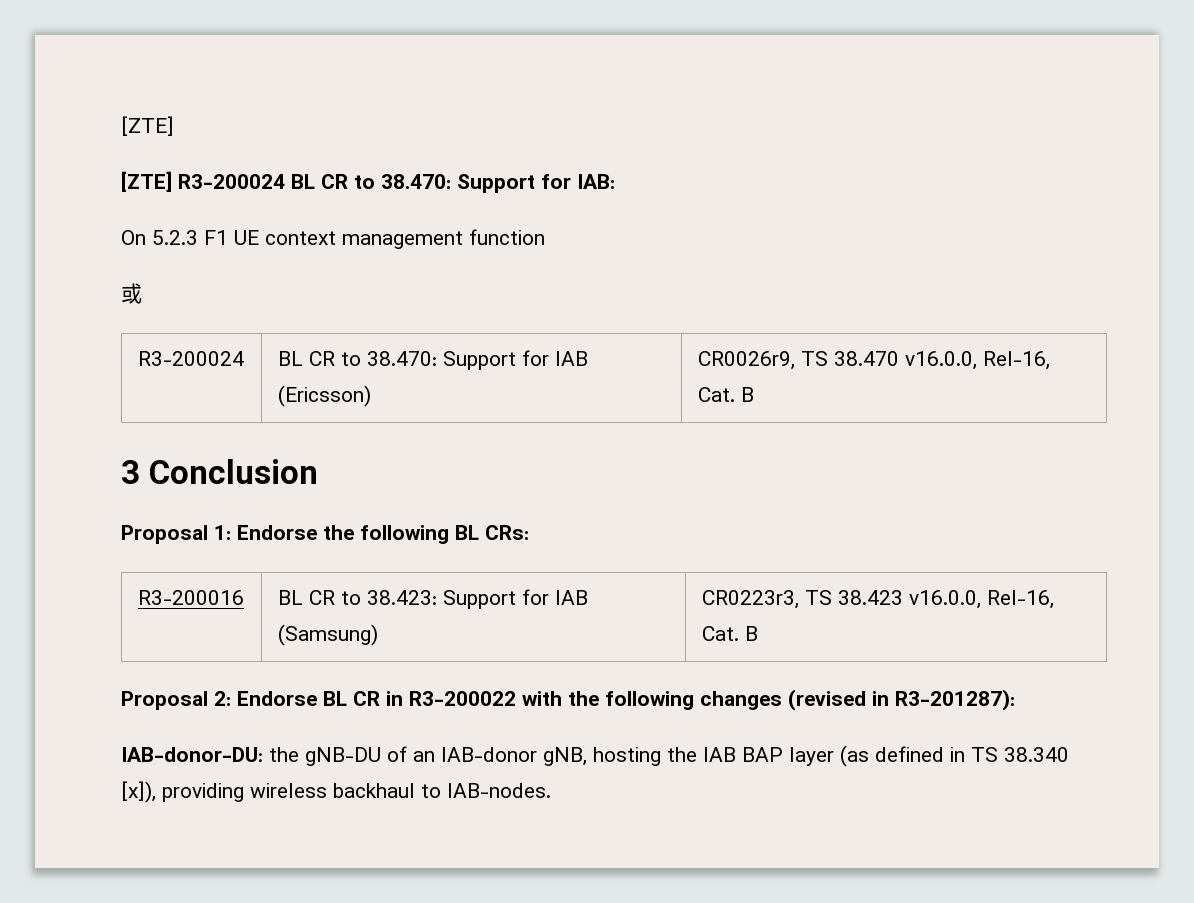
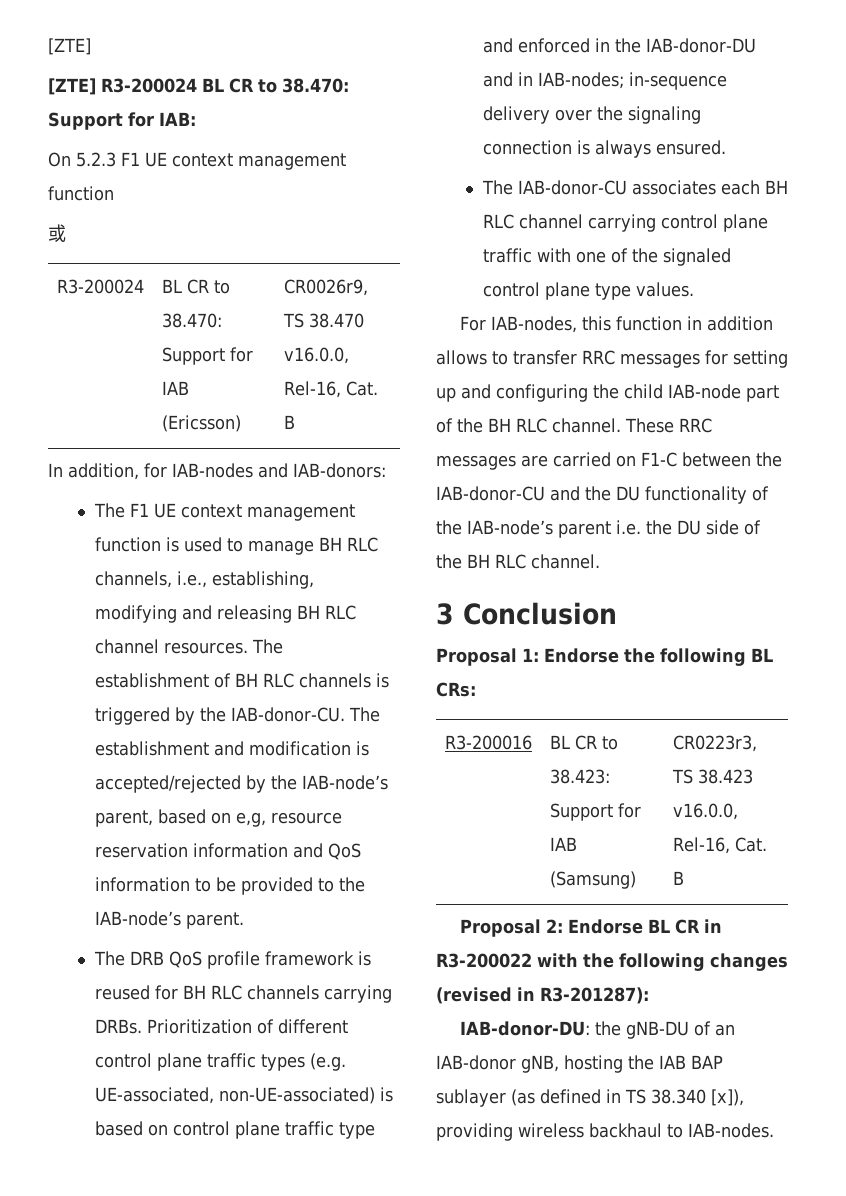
+ In addition, for IAB-nodes and IAB-donors:
+ The F1 UE context management function is used to manage BH RLC channels, i.e., establishing, modifying and releasing BH RLC channel resources. The establishment of BH RLC channels is triggered by the IAB-donor-CU. The establishment and modification is accepted/rejected by the IAB-node’s parent, based on e,g, resource reservation information and QoS information to be provided to the IAB-node’s parent.
+ The DRB QoS profile framework is reused for BH RLC channels carrying DRBs. Prioritization of different control plane traffic types (e.g. UE-associated, non-UE-associated) is based on control plane traffic type and enforced in the IAB-donor-DU and in IAB-nodes; in-sequence delivery over the signaling connection is always ensured.
+ The IAB-donor-CU associates each BH RLC channel carrying control plane traffic with one of the signaled control plane type values.
+ For IAB-nodes, this function in addition allows to transfer RRC messages for setting up and configuring the child IAB-node part of the BH RLC channel. These RRC messages are carried on F1-C between the IAB-donor-CU and the DU functionality of the IAB-node’s parent i.e. the DU side of the BH RLC channel.
- IAB-donor-DU: the gNB-DU of an IAB-donor gNB, hosting the IAB BAP layer (as defined in TS 38.340 [x]), providing wireless backhaul to IAB-nodes.
+ IAB-donor-DU: the gNB-DU of an IAB-donor gNB, hosting the IAB BAP sublayer (as defined in TS 38.340 [x]), providing wireless backhaul to IAB-nodes.

